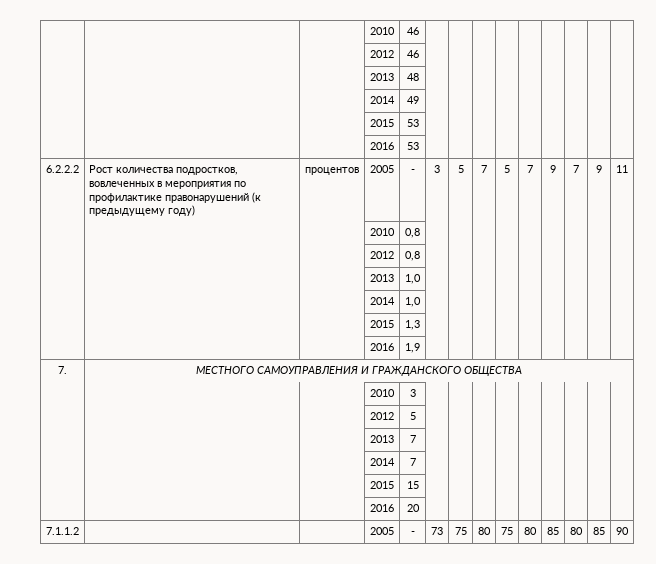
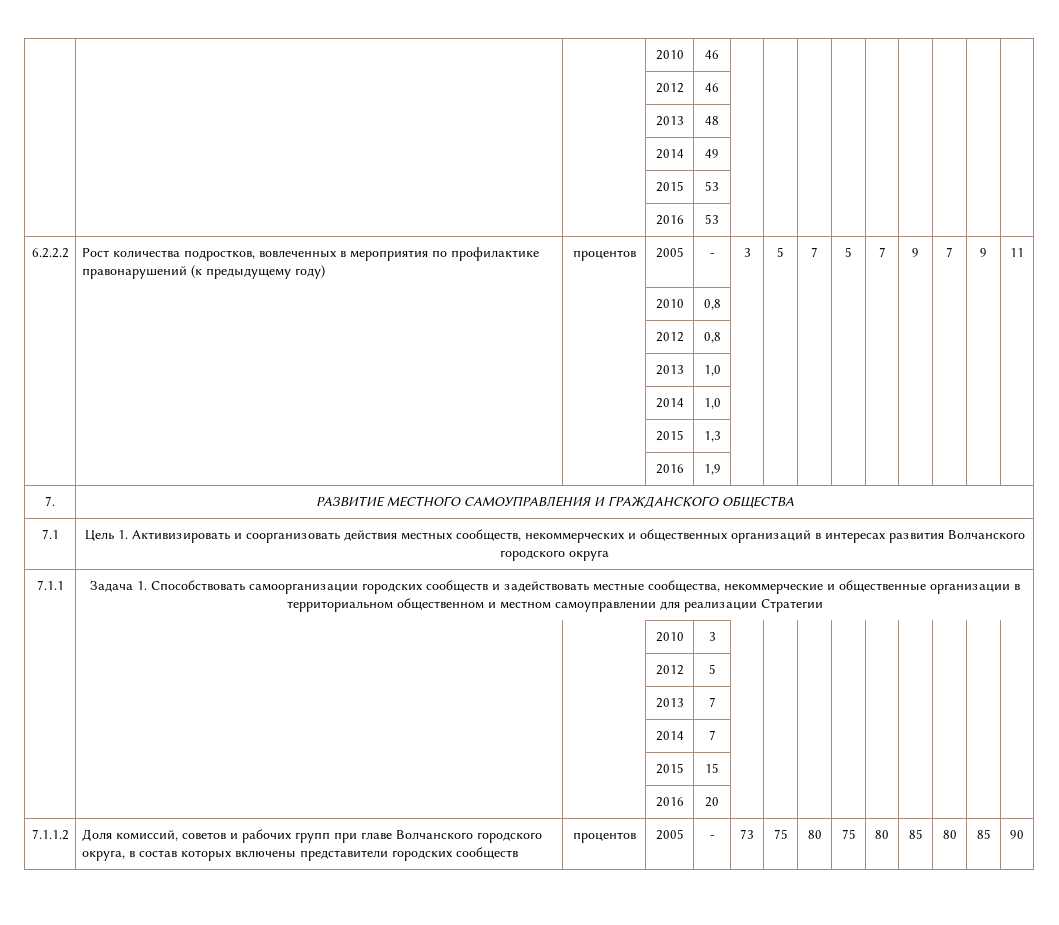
- 7. | МЕСТНОГО САМОУПРАВЛЕНИЯ И ГРАЖДАНСКОГО ОБЩЕСТВА
+ 7. | РАЗВИТИЕ МЕСТНОГО САМОУПРАВЛЕНИЯ И ГРАЖДАНСКОГО ОБЩЕСТВА
+ 7.1 | Цель 1. Активизировать и соорганизовать действия местных сообществ, некоммерческих и общественных организаций в интересах развития Волчанского городского округа
+ 7.1.1 | Задача 1. Способствовать самоорганизации городских сообществ и задействовать местные сообщества, некоммерческие и общественные организации в территориальном общественном и местном самоуправлении для реализации Стратегии
- 7.1.1.2 | | | 2005 | - | 73 | 75 | 80 | 75 | 80 | 85 | 80 | 85 | 90
+ 7.1.1.2 | Доля комиссий, советов и рабочих групп при главе Волчанского городского округа, в состав которых включены представители городских сообществ | процентов | 2005 | - | 73 | 75 | 80 | 75 | 80 | 85 | 80 | 85 | 90

